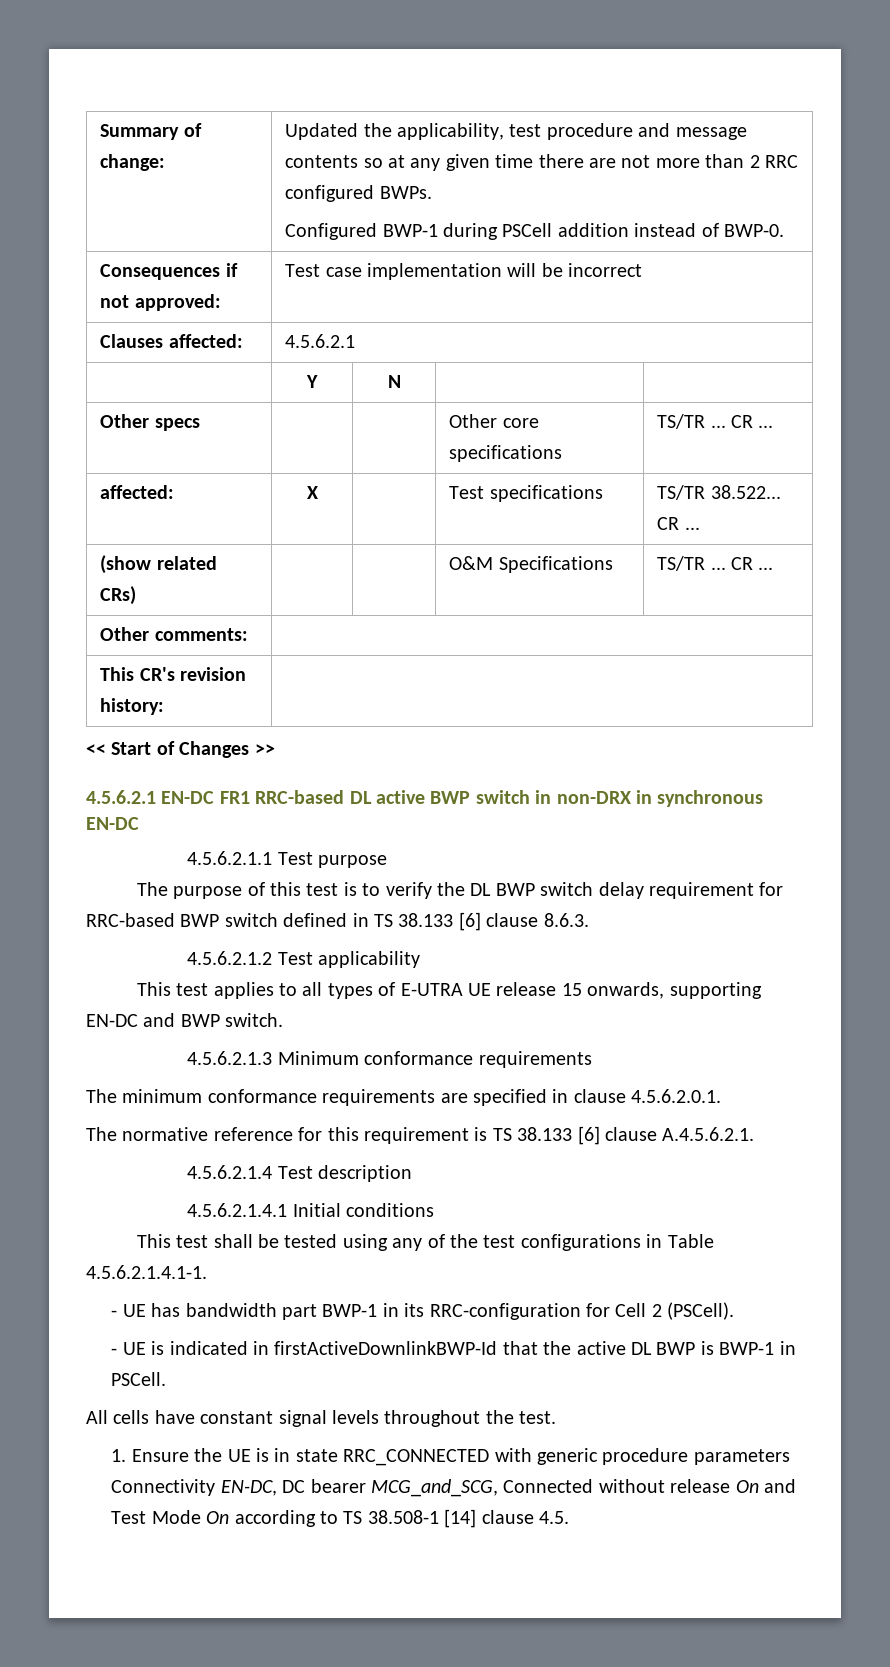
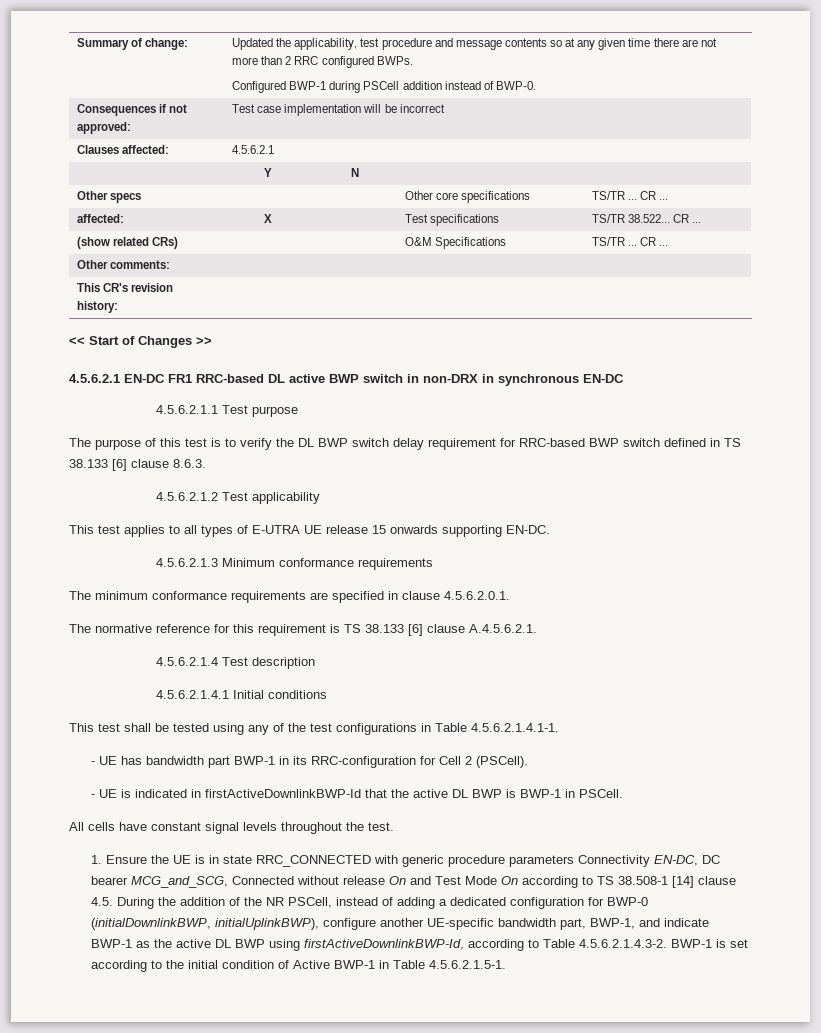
- This test applies to all types of E-UTRA UE release 15 onwards, supporting EN-DC and BWP switch.
+ This test applies to all types of E-UTRA UE release 15 onwards supporting EN-DC.
- 1. Ensure the UE is in state RRC_CONNECTED with generic procedure parameters Connectivity EN-DC, DC bearer MCG_and_SCG, Connected without release On and Test Mode On according to TS 38.508-1 [14] clause 4.5.
+ 1. Ensure the UE is in state RRC_CONNECTED with generic procedure parameters Connectivity EN-DC, DC bearer MCG_and_SCG, Connected without release On and Test Mode On according to TS 38.508-1 [14] clause 4.5. During the addition of the NR PSCell, instead of adding a dedicated configuration for BWP-0 (initialDownlinkBWP, initialUplinkBWP), configure another UE-specific bandwidth part, BWP-1, and indicate BWP-1 as the active DL BWP using firstActiveDownlinkBWP-Id, according to Table 4.5.6.2.1.4.3-2. BWP-1 is set according to the initial condition of Active BWP-1 in Table 4.5.6.2.1.5-1.

